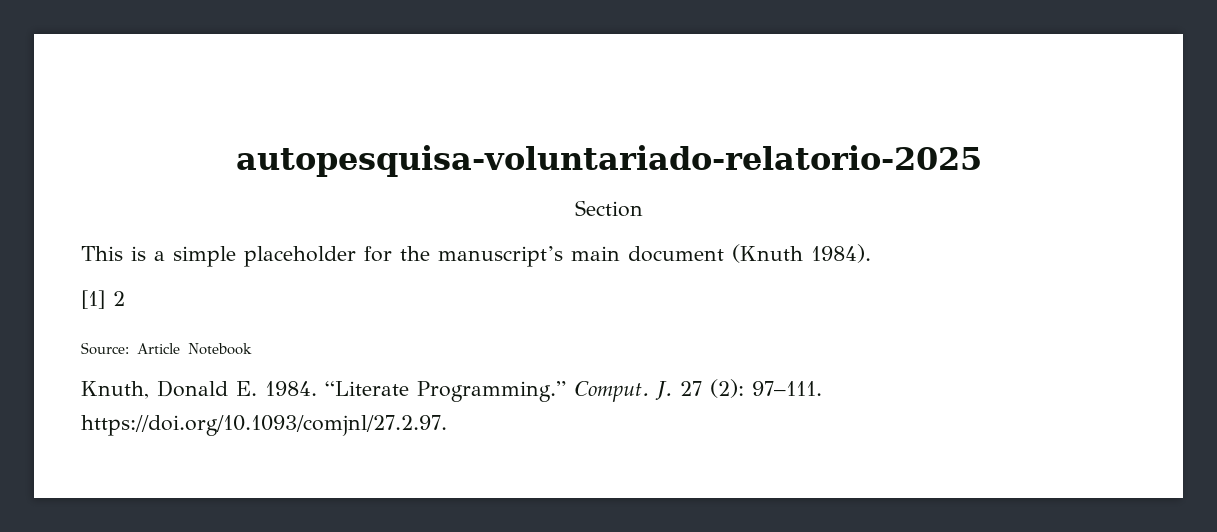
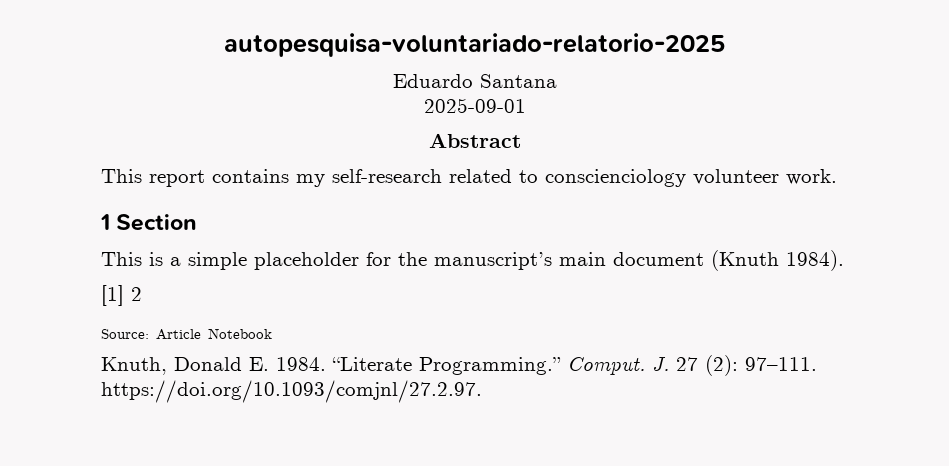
- Section
+ Eduardo Santana
+ 2025-09-01
+ Abstract
+ This report contains my self-research related to conscienciology volunteer work.
+ 1 Section

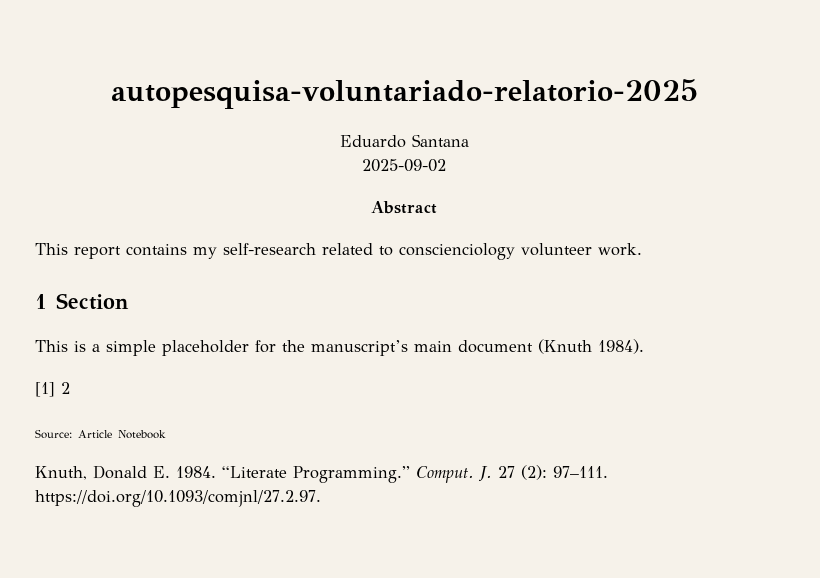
- 2025-09-01
+ 2025-09-02

